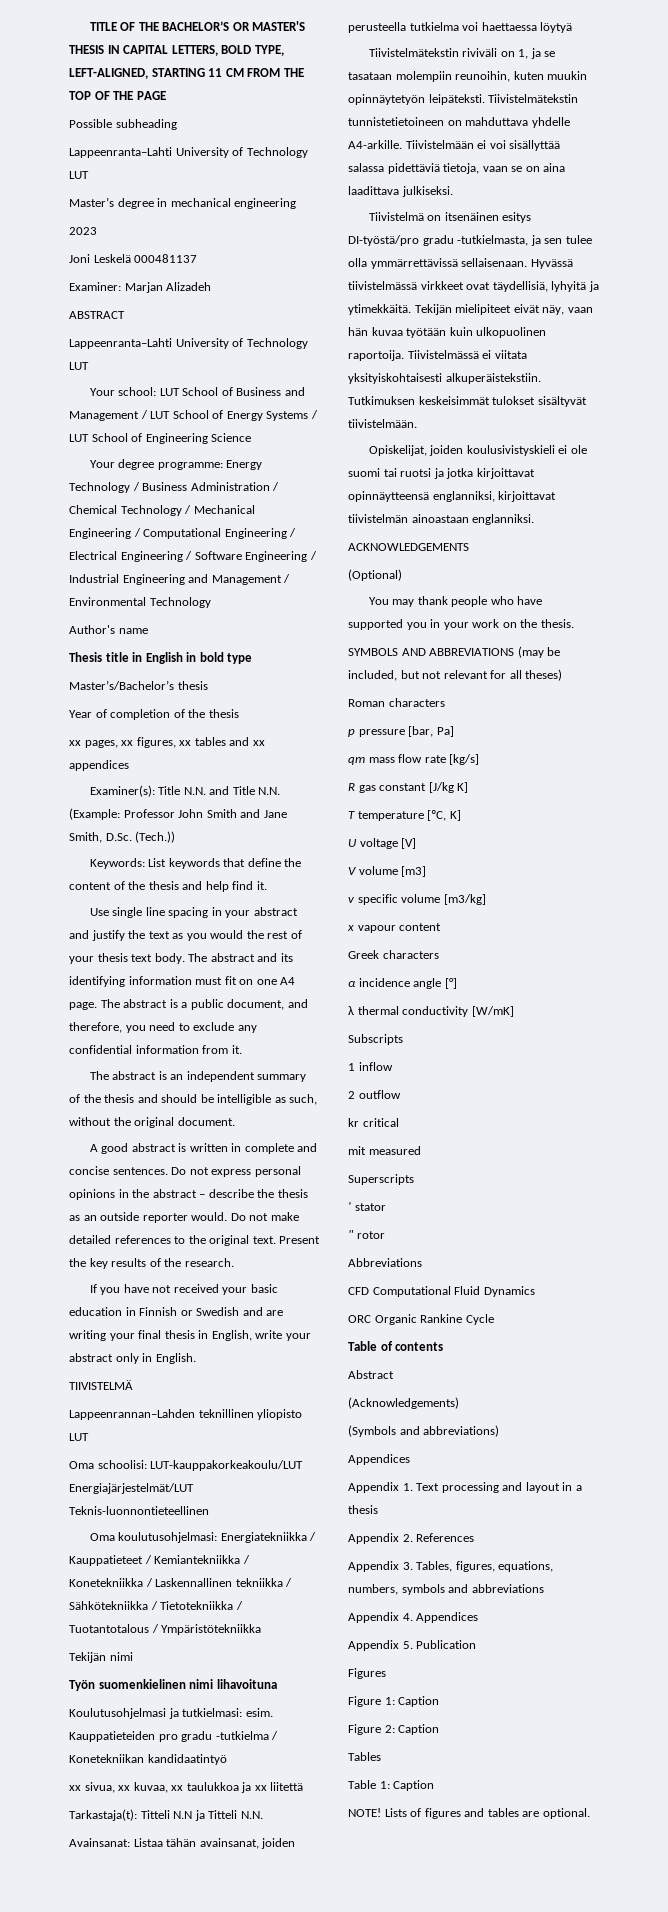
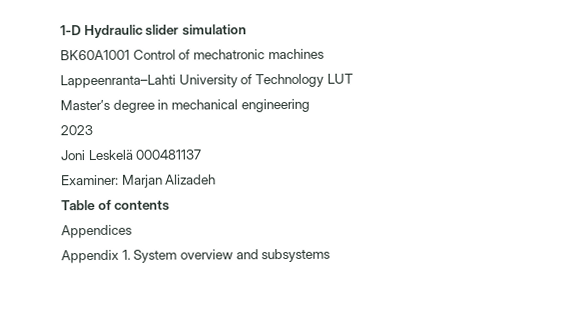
- TITLE OF THE BACHELOR’S OR MASTER'S THESIS IN CAPITAL LETTERS, BOLD TYPE, LEFT-ALIGNED, STARTING 11 CM FROM THE TOP OF THE PAGE
- Possible subheading
+ 1-D Hydraulic slider simulation
+ BK60A1001 Control of mechatronic machines
- ABSTRACT
- Lappeenranta–Lahti University of Technology LUT
- Your school: LUT School of Business and Management / LUT School of Energy Systems / LUT School of Engineering Science
- Your degree programme: Energy Technology / Business Administration / Chemical Technology / Mechanical Engineering / Computational Engineering / Electrical Engineering / Software Engineering / Industrial Engineering and Management / Environmental Technology
- Author's name
- Thesis title in English in bold type
- Master’s/Bachelor’s thesis
- Year of completion of the thesis
- xx pages, xx figures, xx tables and xx appendices
- Examiner(s): Title N.N. and Title N.N. (Example: Professor John Smith and Jane Smith, D.Sc. (Tech.))
- Keywords: List keywords that define the content of the thesis and help find it.
- Use single line spacing in your abstract and justify the text as you would the rest of your thesis text body. The abstract and its identifying information must fit on one A4 page. The abstract is a public document, and therefore, you need to exclude any confidential information from it.
- The abstract is an independent summary of the thesis and should be intelligible as such, without the original document.
- A good abstract is written in complete and concise sentences. Do not express personal opinions in the abstract – describe the thesis as an outside reporter would. Do not make detailed references to the original text. Present the key results of the research.
- If you have not received your basic education in Finnish or Swedish and are writing your final thesis in English, write your abstract only in English.
- TIIVISTELMÄ
- Lappeenrannan–Lahden teknillinen yliopisto LUT
- Oma schoolisi: LUT-kauppakorkeakoulu/LUT Energiajärjestelmät/LUT Teknis-luonnontieteellinen
- Oma koulutusohjelmasi: Energiatekniikka / Kauppatieteet / Kemiantekniikka / Konetekniikka / Laskennallinen tekniikka / Sähkötekniikka / Tietotekniikka / Tuotantotalous / Ympäristötekniikka
- Tekijän nimi
- Työn suomenkielinen nimi lihavoituna
- Koulutusohjelmasi ja tutkielmasi: esim. Kauppatieteiden pro gradu -tutkielma / Konetekniikan kandidaatintyö
- xx sivua, xx kuvaa, xx taulukkoa ja xx liitettä
- Tarkastaja(t): Titteli N.N ja Titteli N.N.
- Avainsanat: Listaa tähän avainsanat, joiden perusteella tutkielma voi haettaessa löytyä
- Tiivistelmätekstin riviväli on 1, ja se tasataan molempiin reunoihin, kuten muukin opinnäytetyön leipäteksti. Tiivistelmätekstin tunnistetietoineen on mahduttava yhdelle A4-arkille. Tiivistelmään ei voi sisällyttää salassa pidettäviä tietoja, vaan se on aina laadittava julkiseksi.
- Tiivistelmä on itsenäinen esitys DI-työstä/pro gradu -tutkielmasta, ja sen tulee olla ymmärrettävissä sellaisenaan. Hyvässä tiivistelmässä virkkeet ovat täydellisiä, lyhyitä ja ytimekkäitä. Tekijän mielipiteet eivät näy, vaan hän kuvaa työtään kuin ulkopuolinen raportoija. Tiivistelmässä ei viitata yksityiskohtaisesti alkuperäistekstiin. Tutkimuksen keskeisimmät tulokset sisältyvät tiivistelmään.
- Opiskelijat, joiden koulusivistyskieli ei ole suomi tai ruotsi ja jotka kirjoittavat opinnäytteensä englanniksi, kirjoittavat tiivistelmän ainoastaan englanniksi.
- ACKNOWLEDGEMENTS
- (Optional)
- You may thank people who have supported you in your work on the thesis.
- SYMBOLS AND ABBREVIATIONS (may be included, but not relevant for all theses)
- Roman characters
- p pressure [bar, Pa]
- qm mass flow rate [kg/s]
- R gas constant [J/kg K]
- T temperature [ºC, K]
- U voltage [V]
- V volume [m3]
- v specific volume [m3/kg]
- x vapour content
- Greek characters
- α incidence angle [°]
- λ thermal conductivity [W/mK]
- Subscripts
- 1 inflow
- 2 outflow
- kr critical
- mit measured
- Superscripts
- ' stator
- " rotor
- Abbreviations
- CFD Computational Fluid Dynamics
- ORC Organic Rankine Cycle
  Table of contents
- Abstract
- (Acknowledgements)
- (Symbols and abbreviations)
  Appendices
- Appendix 1. Text processing and layout in a thesis
- Appendix 2. References
- Appendix 3. Tables, figures, equations, numbers, symbols and abbreviations
- Appendix 4. Appendices
- Appendix 5. Publication
- Figures
- Figure 1: Caption
- Figure 2: Caption
- Tables
- Table 1: Caption
- NOTE! Lists of figures and tables are optional.
+ Appendix 1. System overview and subsystems

